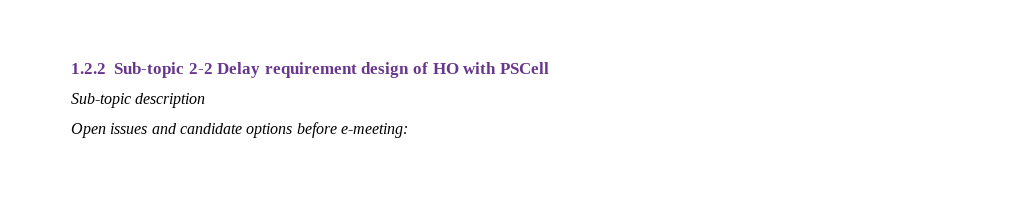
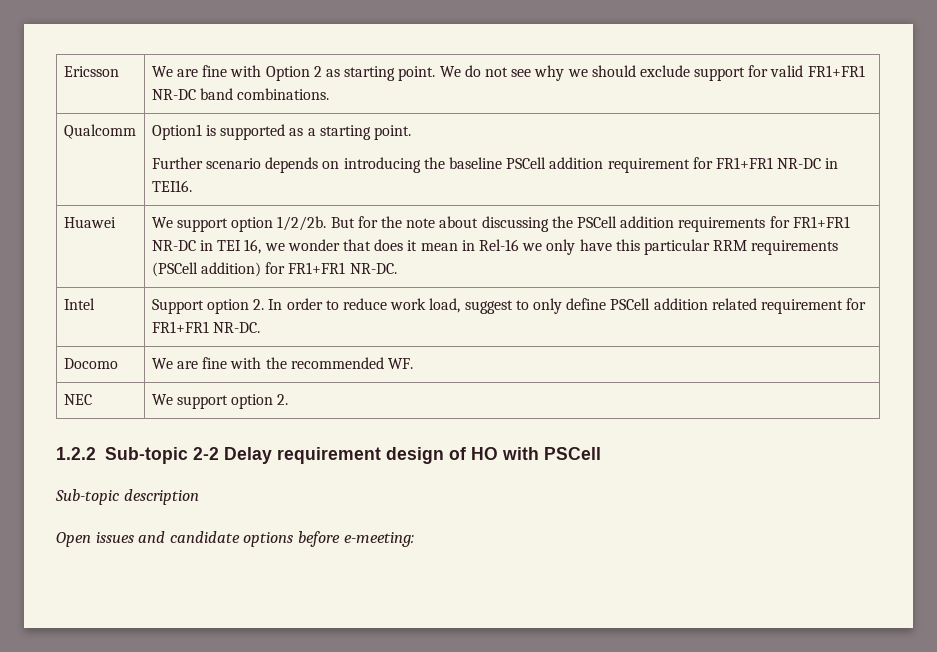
+ Ericsson | We are fine with Option 2 as starting point. We do not see why we should exclude support for valid FR1+FR1 NR-DC band combinations.
+ Qualcomm | Option1 is supported as a starting point.
+ Further scenario depends on introducing the baseline PSCell addition requirement for FR1+FR1 NR-DC in TEI16.
+ Huawei | We support option 1/2/2b. But for the note about discussing the PSCell addition requirements for FR1+FR1 NR-DC in TEI 16, we wonder that does it mean in Rel-16 we only have this particular RRM requirements (PSCell addition) for FR1+FR1 NR-DC.
+ Intel | Support option 2. In order to reduce work load, suggest to only define PSCell addition related requirement for FR1+FR1 NR-DC.
+ Docomo | We are fine with the recommended WF.
+ NEC | We support option 2.

